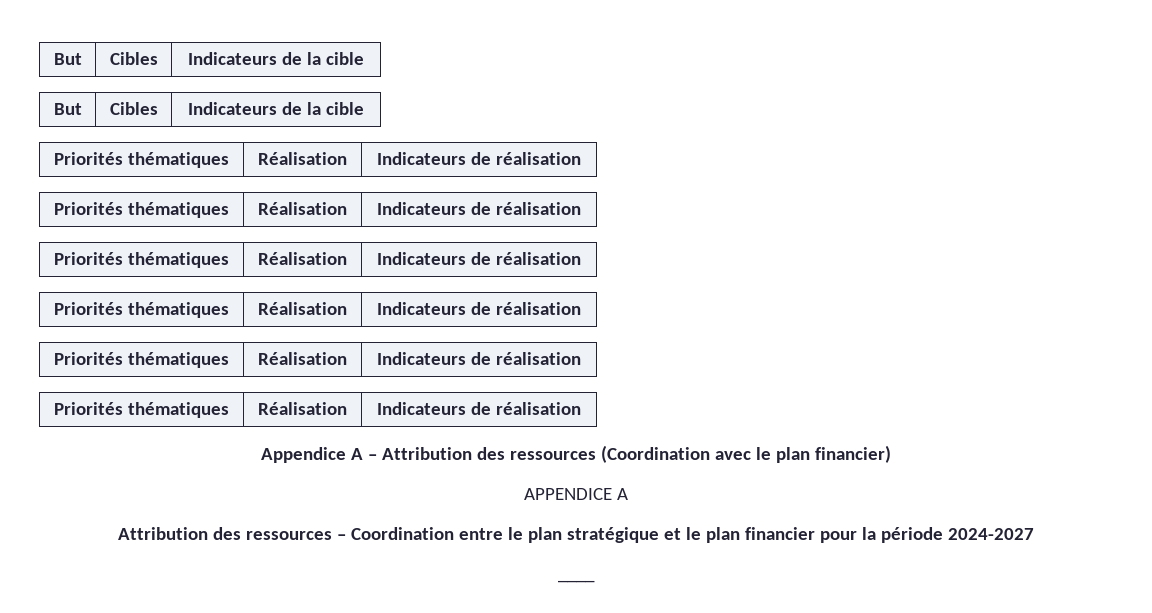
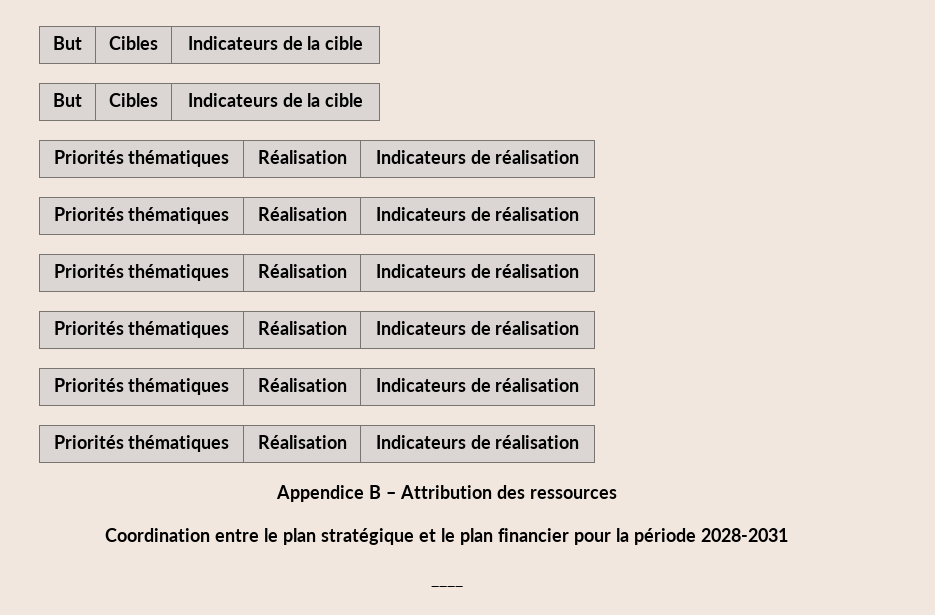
- Appendice A – Attribution des ressources (Coordination avec le plan financier)
- APPENDICE A
- Attribution des ressources – Coordination entre le plan stratégique et le plan financier pour la période 2024-2027
+ Appendice B – Attribution des ressources
+ Coordination entre le plan stratégique et le plan financier pour la période 2028-2031

